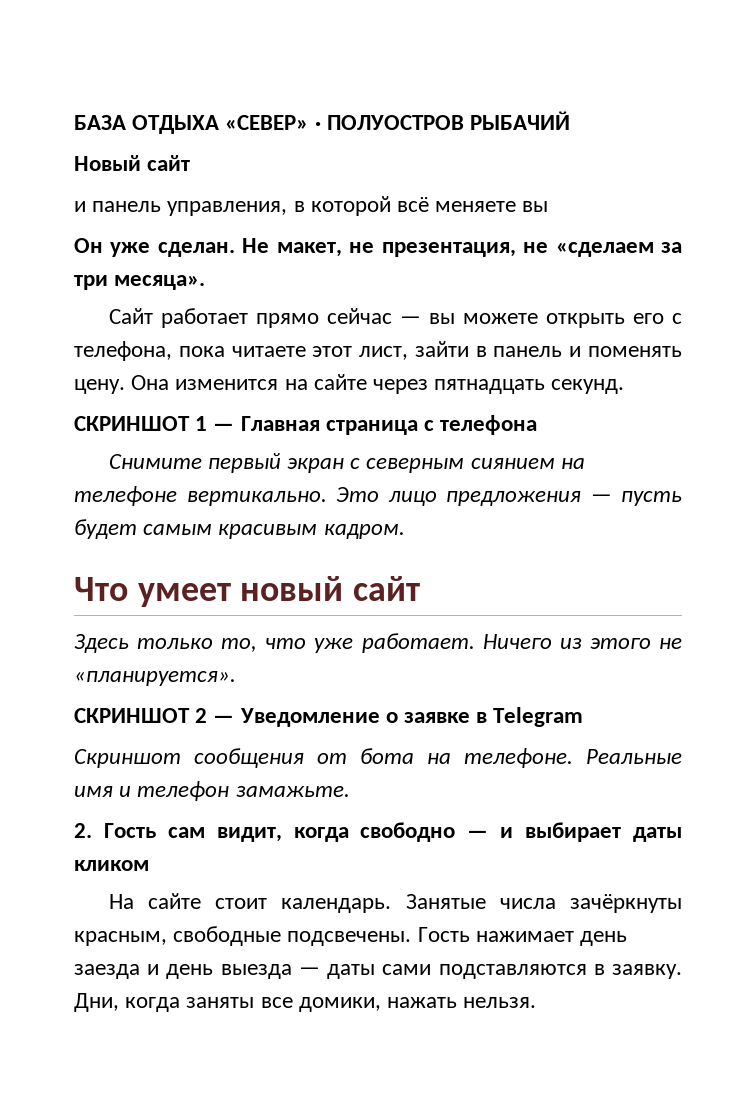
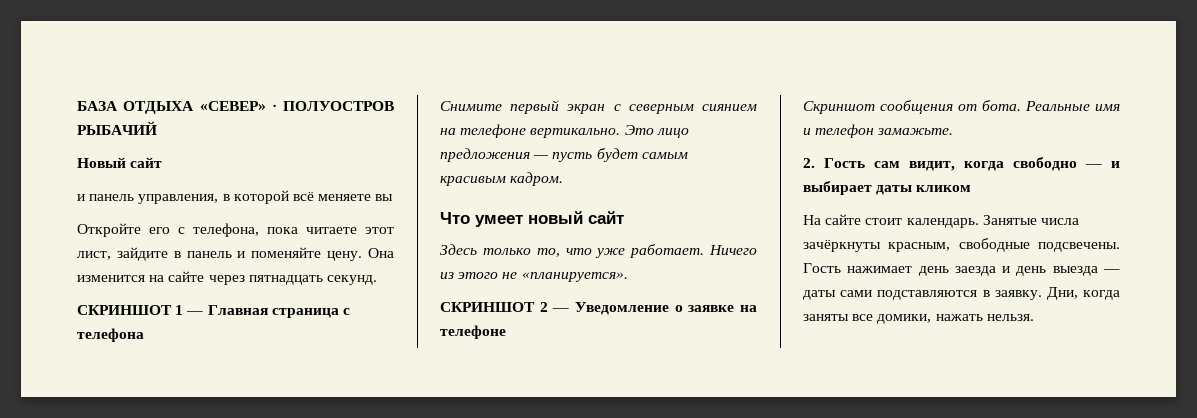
- Он уже сделан. Не макет, не презентация, не «сделаем за три месяца».
- Сайт работает прямо сейчас — вы можете открыть его с телефона, пока читаете этот лист, зайти в панель и поменять цену.
+ Откройте его с телефона, пока читаете этот лист, зайдите в панель и поменяйте цену.
- СКРИНШОТ 2 — Уведомление о заявке в Telegram
+ СКРИНШОТ 2 — Уведомление о заявке на телефоне
- Скриншот сообщения от бота на телефоне.
+ Скриншот сообщения от бота.

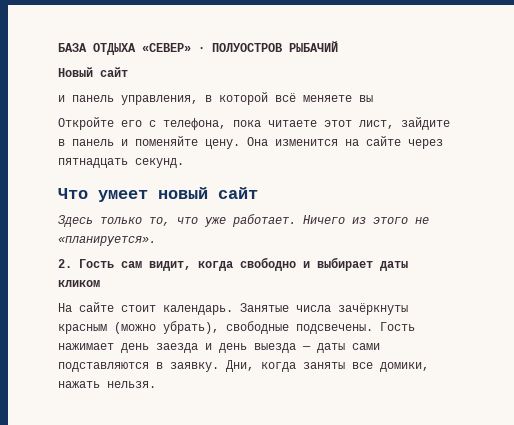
- СКРИНШОТ 1 — Главная страница с телефона
- Снимите первый экран с северным сиянием на телефоне вертикально. Это лицо предложения — пусть будет самым красивым кадром.
- СКРИНШОТ 2 — Уведомление о заявке на телефоне
- Скриншот сообщения от бота. Реальные имя и телефон замажьте.
- 2. Гость сам видит, когда свободно — и выбирает даты кликом
+ 2. Гость сам видит, когда свободно и выбирает даты кликом
- Занятые числа зачёркнуты красным, свободные подсвечены.
+ Занятые числа зачёркнуты красным (можно убрать), свободные подсвечены.

